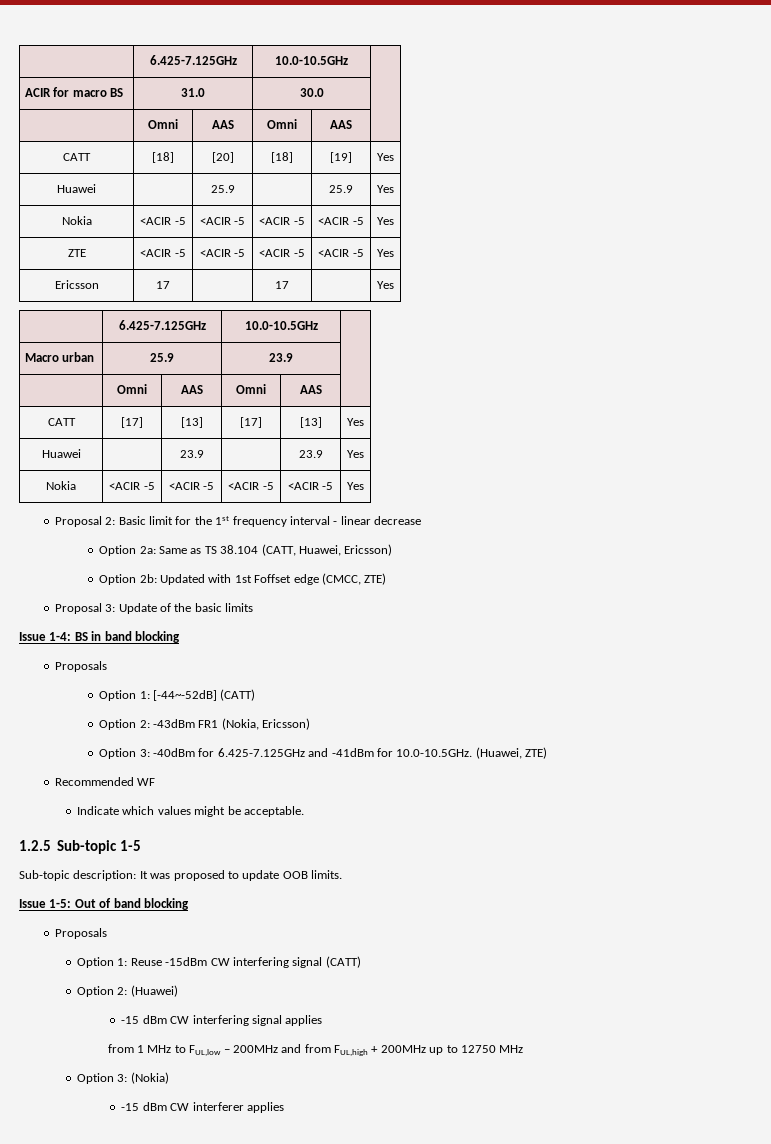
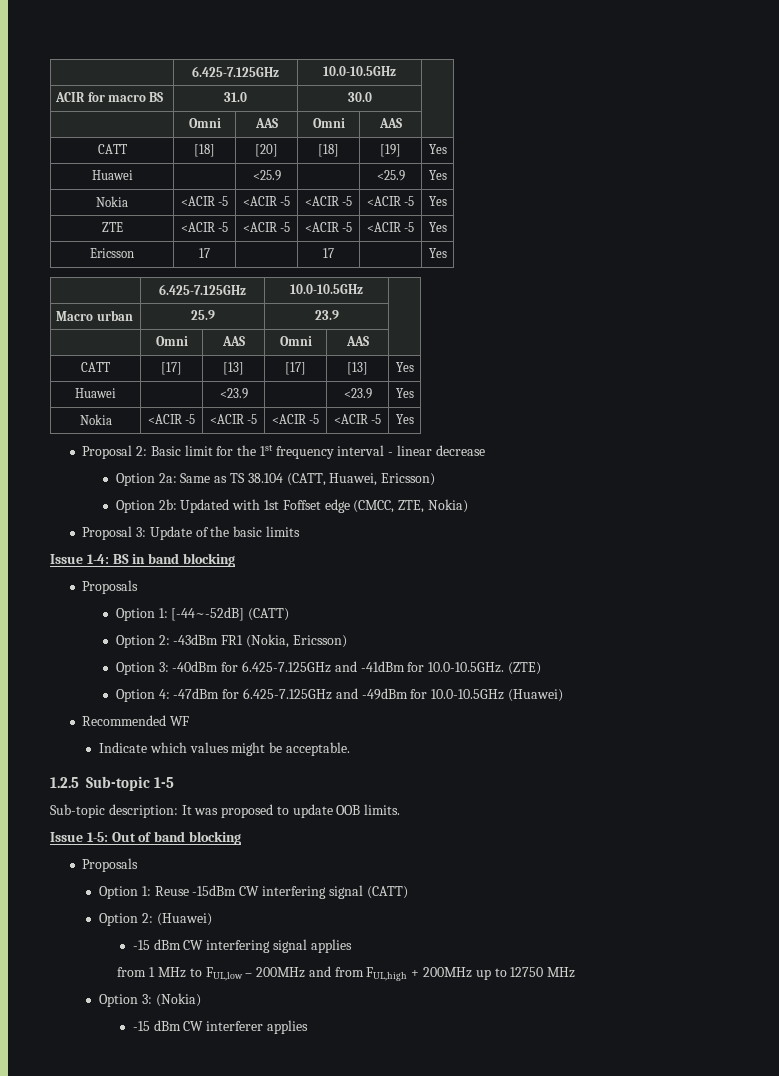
- Huawei | | 25.9 | | 25.9 | Yes
+ Huawei | | <25.9 | | <25.9 | Yes
- Huawei | | 23.9 | | 23.9 | Yes
+ Huawei | | <23.9 | | <23.9 | Yes
- Option 2b: Updated with 1st Foffset edge (CMCC, ZTE)
+ Option 2b: Updated with 1st Foffset edge (CMCC, ZTE, Nokia)
- Option 3: -40dBm for 6.425-7.125GHz and -41dBm for 10.0-10.5GHz. (Huawei, ZTE)
+ Option 3: -40dBm for 6.425-7.125GHz and -41dBm for 10.0-10.5GHz. (ZTE)
+ Option 4: -47dBm for 6.425-7.125GHz and -49dBm for 10.0-10.5GHz (Huawei)

